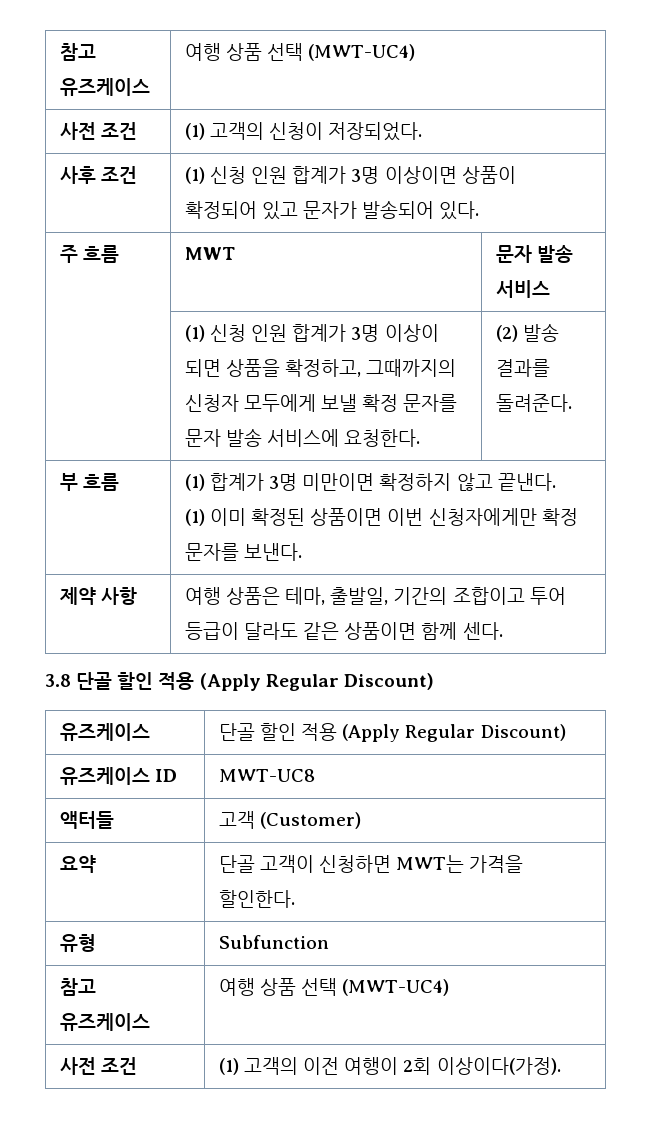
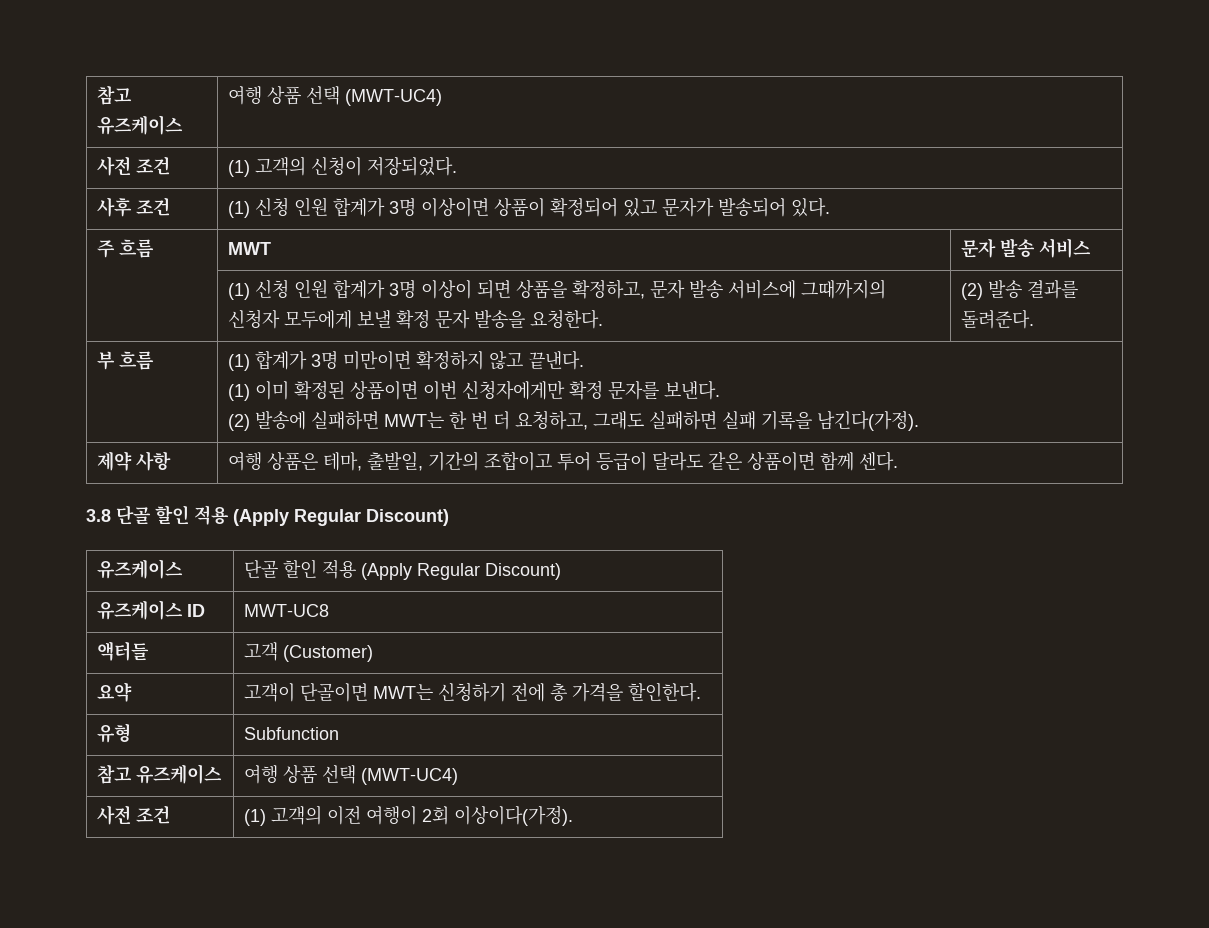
- | (1) 신청 인원 합계가 3명 이상이 되면 상품을 확정하고, 그때까지의 신청자 모두에게 보낼 확정 문자를 문자 발송 서비스에 요청한다. | (2) 발송 결과를 돌려준다.
+ | (1) 신청 인원 합계가 3명 이상이 되면 상품을 확정하고, 문자 발송 서비스에 그때까지의 신청자 모두에게 보낼 확정 문자 발송을 요청한다. | (2) 발송 결과를 돌려준다.
  부 흐름 | (1) 합계가 3명 미만이면 확정하지 않고 끝낸다.
  (1) 이미 확정된 상품이면 이번 신청자에게만 확정 문자를 보낸다.
+ (2) 발송에 실패하면 MWT는 한 번 더 요청하고, 그래도 실패하면 실패 기록을 남긴다(가정).
- 요약 | 단골 고객이 신청하면 MWT는 가격을 할인한다.
+ 요약 | 고객이 단골이면 MWT는 신청하기 전에 총 가격을 할인한다.

